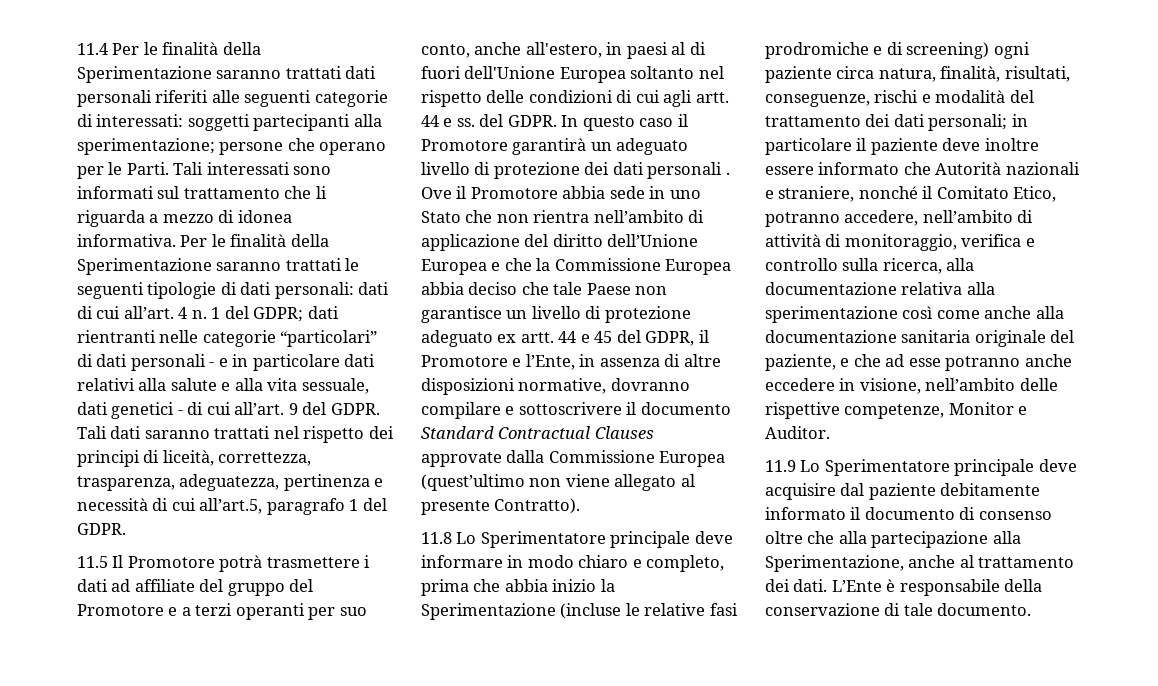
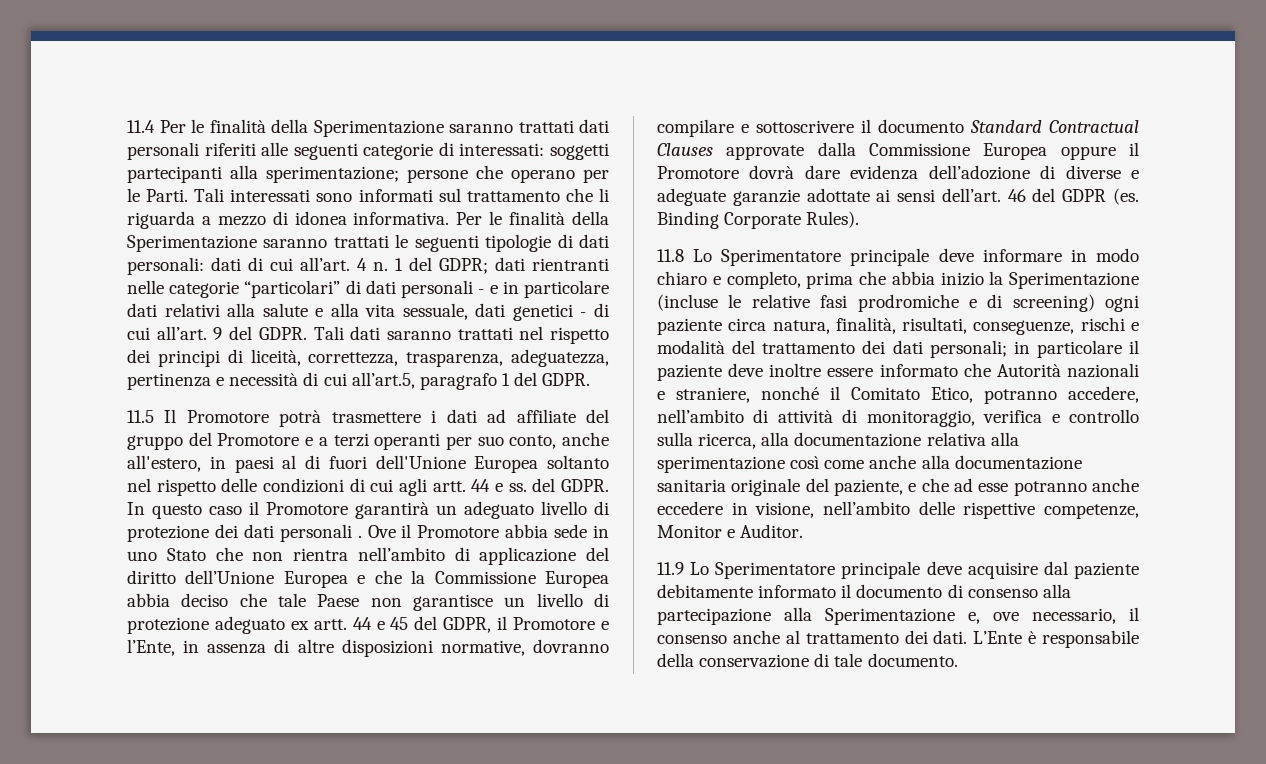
- 44 e 45 del GDPR, il Promotore e l’Ente, in assenza di altre disposizioni normative, dovranno compilare e sottoscrivere il documento Standard Contractual Clauses approvate dalla Commissione Europea (quest’ultimo non viene allegato al presente Contratto).
+ 44 e 45 del GDPR, il Promotore e l’Ente, in assenza di altre disposizioni normative, dovranno compilare e sottoscrivere il documento Standard Contractual Clauses approvate dalla Commissione Europea oppure il Promotore dovrà dare evidenza dell’adozione di diverse e adeguate garanzie adottate ai sensi dell’art. 46 del GDPR (es. Binding Corporate Rules).
- 11.9 Lo Sperimentatore principale deve acquisire dal paziente debitamente informato il documento di consenso oltre che alla partecipazione alla Sperimentazione, anche al trattamento dei dati.
+ 11.9 Lo Sperimentatore principale deve acquisire dal paziente debitamente informato il documento di consenso alla partecipazione alla Sperimentazione e, ove necessario, il consenso anche al trattamento dei dati.

